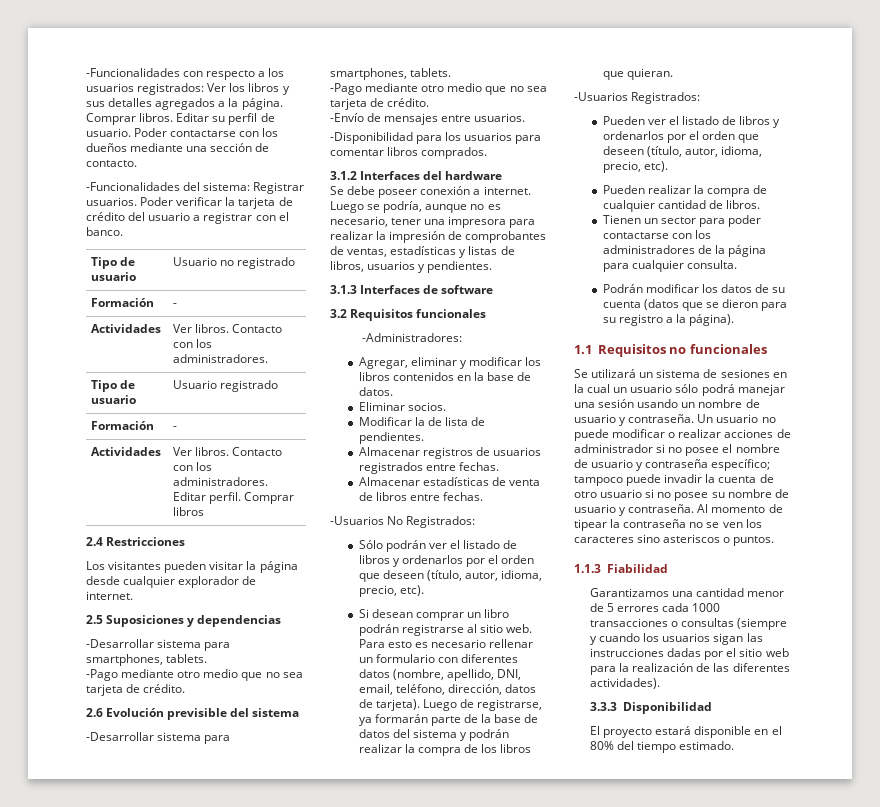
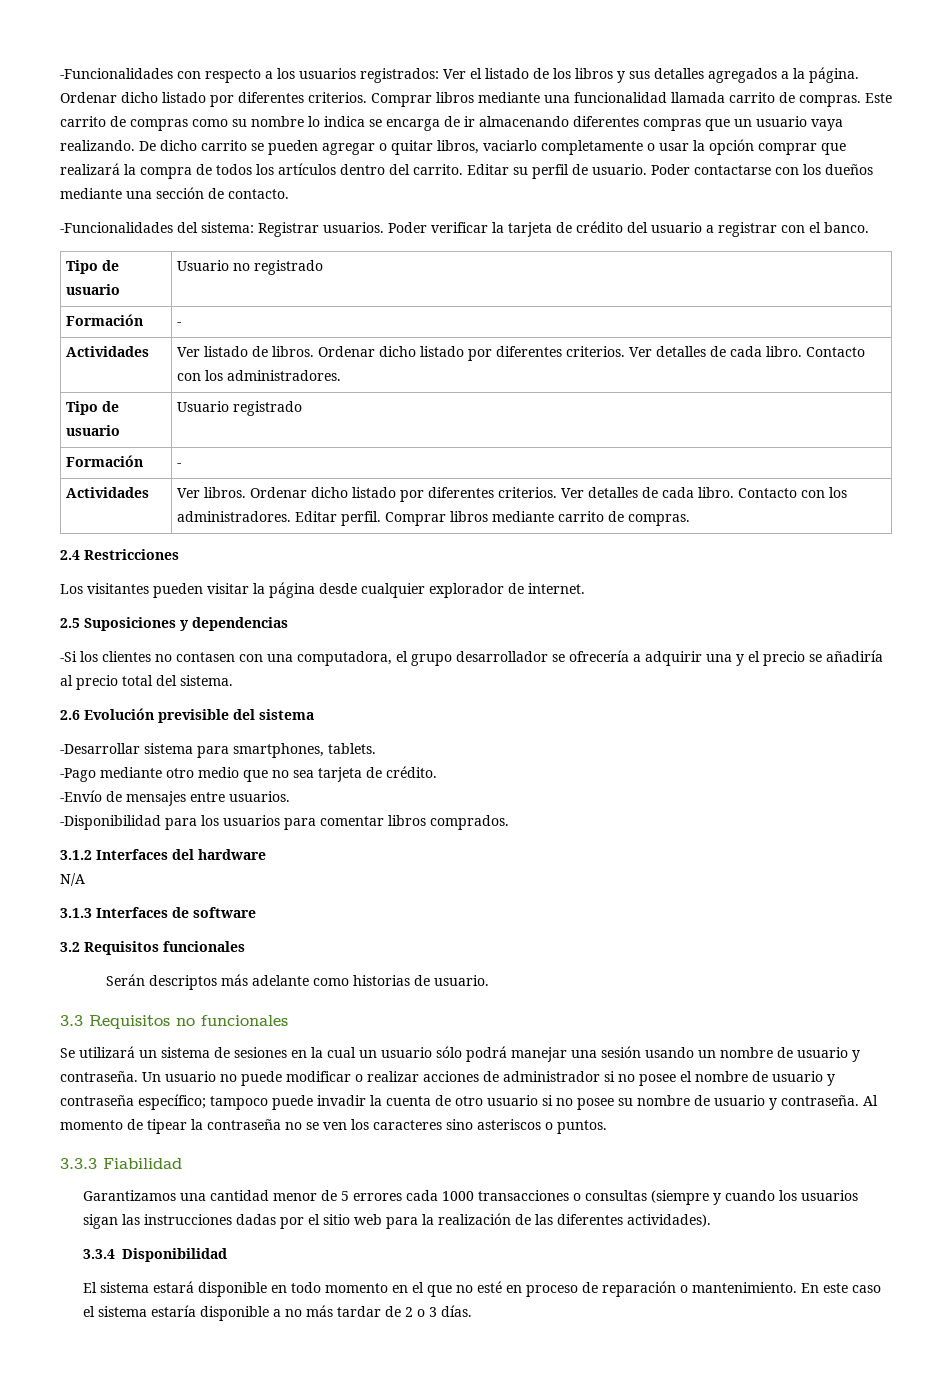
- -Funcionalidades con respecto a los usuarios registrados: Ver los libros y sus detalles agregados a la página.
+ -Funcionalidades con respecto a los usuarios registrados: Ver el listado de los libros y sus detalles agregados a la página.
- Comprar libros.
+ Ordenar dicho listado por diferentes criterios. Comprar libros mediante una funcionalidad llamada carrito de compras. Este carrito de compras como su nombre lo indica se encarga de ir almacenando diferentes compras que un usuario vaya realizando. De dicho carrito se pueden agregar o quitar libros, vaciarlo completamente o usar la opción comprar que realizará la compra de todos los artículos dentro del carrito.
  Tipo de usuario | Usuario no registrado
  Formación | -
- Actividades | Ver libros. Contacto con los administradores.
+ Actividades | Ver listado de libros. Ordenar dicho listado por diferentes criterios. Ver detalles de cada libro. Contacto con los administradores.
- Actividades | Ver libros. Contacto con los administradores. Editar perfil. Comprar libros
+ Actividades | Ver libros. Ordenar dicho listado por diferentes criterios. Ver detalles de cada libro. Contacto con los administradores. Editar perfil. Comprar libros mediante carrito de compras.
  2.5 Suposiciones y dependencias
- -Desarrollar sistema para smartphones, tablets.
- -Pago mediante otro medio que no sea tarjeta de crédito.
+ -Si los clientes no contasen con una computadora, el grupo desarrollador se ofrecería a adquirir una y el precio se añadiría al precio total del sistema.
- Se debe poseer conexión a internet. Luego se podría, aunque no es necesario, tener una impresora para realizar la impresión de comprobantes de ventas, estadísticas y listas de libros, usuarios y pendientes.
+ N/A
- -Administradores:
- Agregar, eliminar y modificar los libros contenidos en la base de datos.
- Eliminar socios.
- Modificar la de lista de pendientes.
- Almacenar registros de usuarios registrados entre fechas.
- Almacenar estadísticas de venta de libros entre fechas.
- -Usuarios No Registrados:
- Sólo podrán ver el listado de libros y ordenarlos por el orden que deseen (título, autor, idioma, precio, etc).
- Si desean comprar un libro podrán registrarse al sitio web. Para esto es necesario rellenar un formulario con diferentes datos (nombre, apellido, DNI, email, teléfono, dirección, datos de tarjeta). Luego de registrarse, ya formarán parte de la base de datos del sistema y podrán realizar la compra de los libros que quieran.
- -Usuarios Registrados:
- Pueden ver el listado de libros y ordenarlos por el orden que deseen (título, autor, idioma, precio, etc).
- Pueden realizar la compra de cualquier cantidad de libros.
- Tienen un sector para poder contactarse con los administradores de la página para cualquier consulta.
- Podrán modificar los datos de su cuenta (datos que se dieron para su registro a la página).
- 1.1 Requisitos no funcionales
+ Serán descriptos más adelante como historias de usuario.
+ 3.3 Requisitos no funcionales
- 1.1.3 Fiabilidad
+ 3.3.3 Fiabilidad
- 3.3.3 Disponibilidad
+ 3.3.4 Disponibilidad
- El proyecto estará disponible en el 80% del tiempo estimado.
+ El sistema estará disponible en todo momento en el que no esté en proceso de reparación o mantenimiento. En este caso el sistema estaría disponible a no más tardar de 2 o 3 días.

